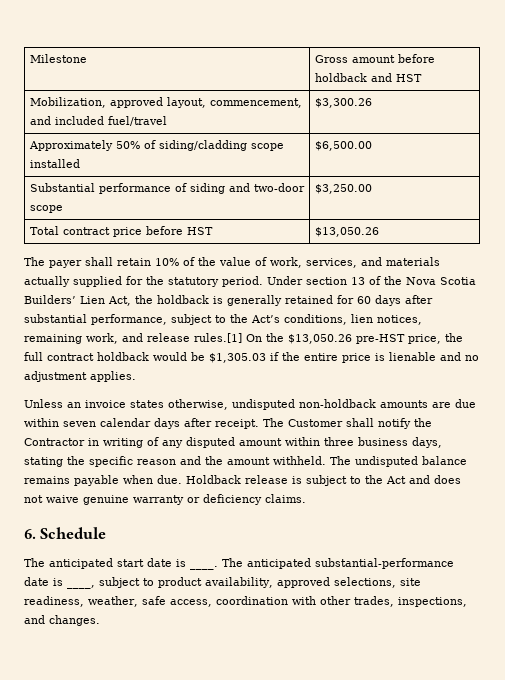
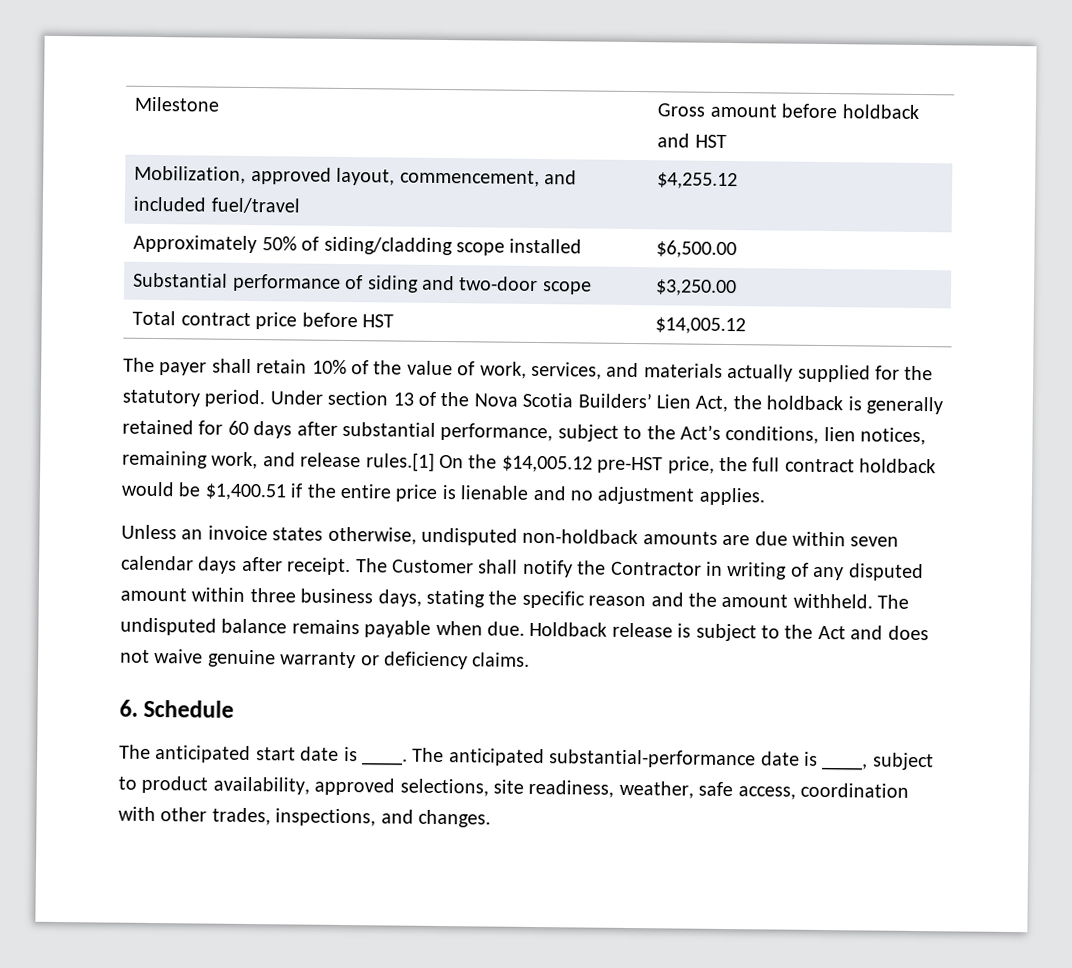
- Mobilization, approved layout, commencement, and included fuel/travel | $3,300.26
+ Mobilization, approved layout, commencement, and included fuel/travel | $4,255.12
- Total contract price before HST | $13,050.26
+ Total contract price before HST | $14,005.12
- Under section 13 of the Nova Scotia Builders’ Lien Act, the holdback is generally retained for 60 days after substantial performance, subject to the Act’s conditions, lien notices, remaining work, and release rules.[1] On the $13,050.26 pre-HST price, the full contract holdback would be $1,305.03 if the entire price is lienable and no adjustment applies.
+ Under section 13 of the Nova Scotia Builders’ Lien Act, the holdback is generally retained for 60 days after substantial performance, subject to the Act’s conditions, lien notices, remaining work, and release rules.[1] On the $14,005.12 pre-HST price, the full contract holdback would be $1,400.51 if the entire price is lienable and no adjustment applies.

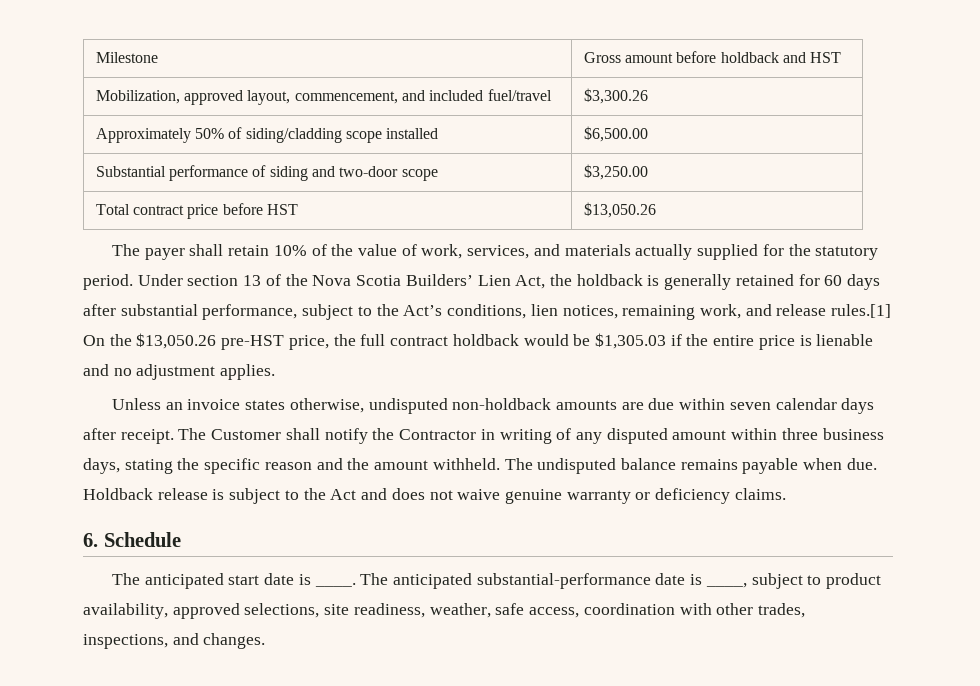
- Mobilization, approved layout, commencement, and included fuel/travel | $4,255.12
+ Mobilization, approved layout, commencement, and included fuel/travel | $3,300.26
- Total contract price before HST | $14,005.12
+ Total contract price before HST | $13,050.26
- Under section 13 of the Nova Scotia Builders’ Lien Act, the holdback is generally retained for 60 days after substantial performance, subject to the Act’s conditions, lien notices, remaining work, and release rules.[1] On the $14,005.12 pre-HST price, the full contract holdback would be $1,400.51 if the entire price is lienable and no adjustment applies.
+ Under section 13 of the Nova Scotia Builders’ Lien Act, the holdback is generally retained for 60 days after substantial performance, subject to the Act’s conditions, lien notices, remaining work, and release rules.[1] On the $13,050.26 pre-HST price, the full contract holdback would be $1,305.03 if the entire price is lienable and no adjustment applies.

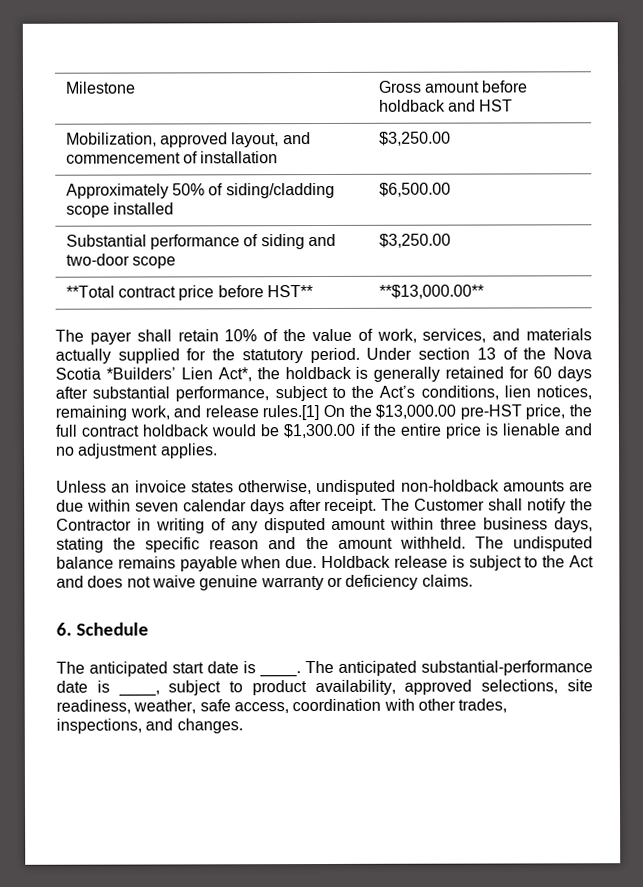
- Mobilization, approved layout, commencement, and included fuel/travel | $3,300.26
+ Mobilization, approved layout, and commencement of installation | $3,250.00
- Total contract price before HST | $13,050.26
+ **Total contract price before HST** | **$13,000.00**
- Under section 13 of the Nova Scotia Builders’ Lien Act, the holdback is generally retained for 60 days after substantial performance, subject to the Act’s conditions, lien notices, remaining work, and release rules.[1] On the $13,050.26 pre-HST price, the full contract holdback would be $1,305.03 if the entire price is lienable and no adjustment applies.
+ Under section 13 of the Nova Scotia *Builders’ Lien Act*, the holdback is generally retained for 60 days after substantial performance, subject to the Act’s conditions, lien notices, remaining work, and release rules.[1] On the $13,000.00 pre-HST price, the full contract holdback would be $1,300.00 if the entire price is lienable and no adjustment applies.

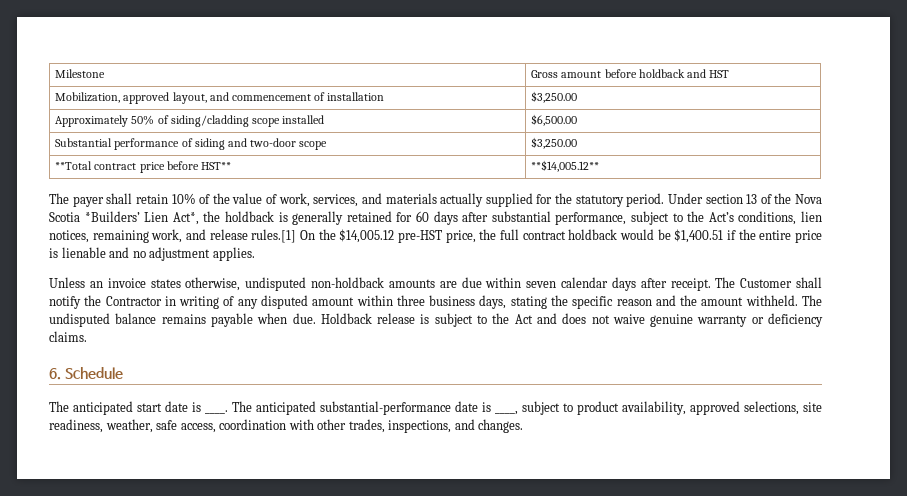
- **Total contract price before HST** | **$13,000.00**
+ **Total contract price before HST** | **$14,005.12**
- Under section 13 of the Nova Scotia *Builders’ Lien Act*, the holdback is generally retained for 60 days after substantial performance, subject to the Act’s conditions, lien notices, remaining work, and release rules.[1] On the $13,000.00 pre-HST price, the full contract holdback would be $1,300.00 if the entire price is lienable and no adjustment applies.
+ Under section 13 of the Nova Scotia *Builders’ Lien Act*, the holdback is generally retained for 60 days after substantial performance, subject to the Act’s conditions, lien notices, remaining work, and release rules.[1] On the $14,005.12 pre-HST price, the full contract holdback would be $1,400.51 if the entire price is lienable and no adjustment applies.

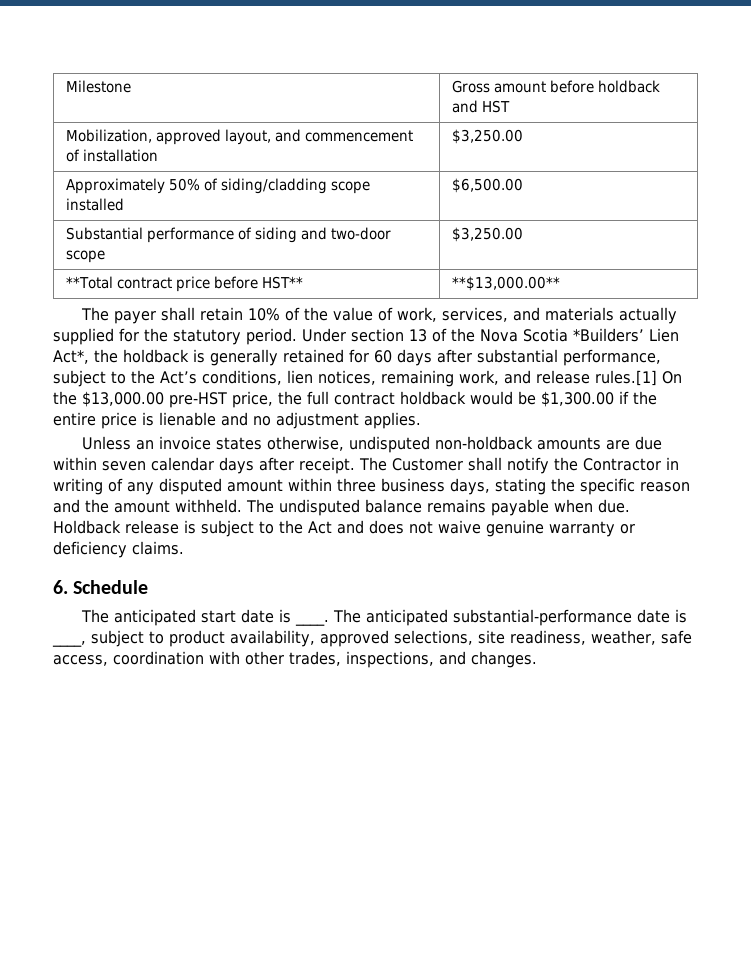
- **Total contract price before HST** | **$14,005.12**
+ **Total contract price before HST** | **$13,000.00**
- Under section 13 of the Nova Scotia *Builders’ Lien Act*, the holdback is generally retained for 60 days after substantial performance, subject to the Act’s conditions, lien notices, remaining work, and release rules.[1] On the $14,005.12 pre-HST price, the full contract holdback would be $1,400.51 if the entire price is lienable and no adjustment applies.
+ Under section 13 of the Nova Scotia *Builders’ Lien Act*, the holdback is generally retained for 60 days after substantial performance, subject to the Act’s conditions, lien notices, remaining work, and release rules.[1] On the $13,000.00 pre-HST price, the full contract holdback would be $1,300.00 if the entire price is lienable and no adjustment applies.

